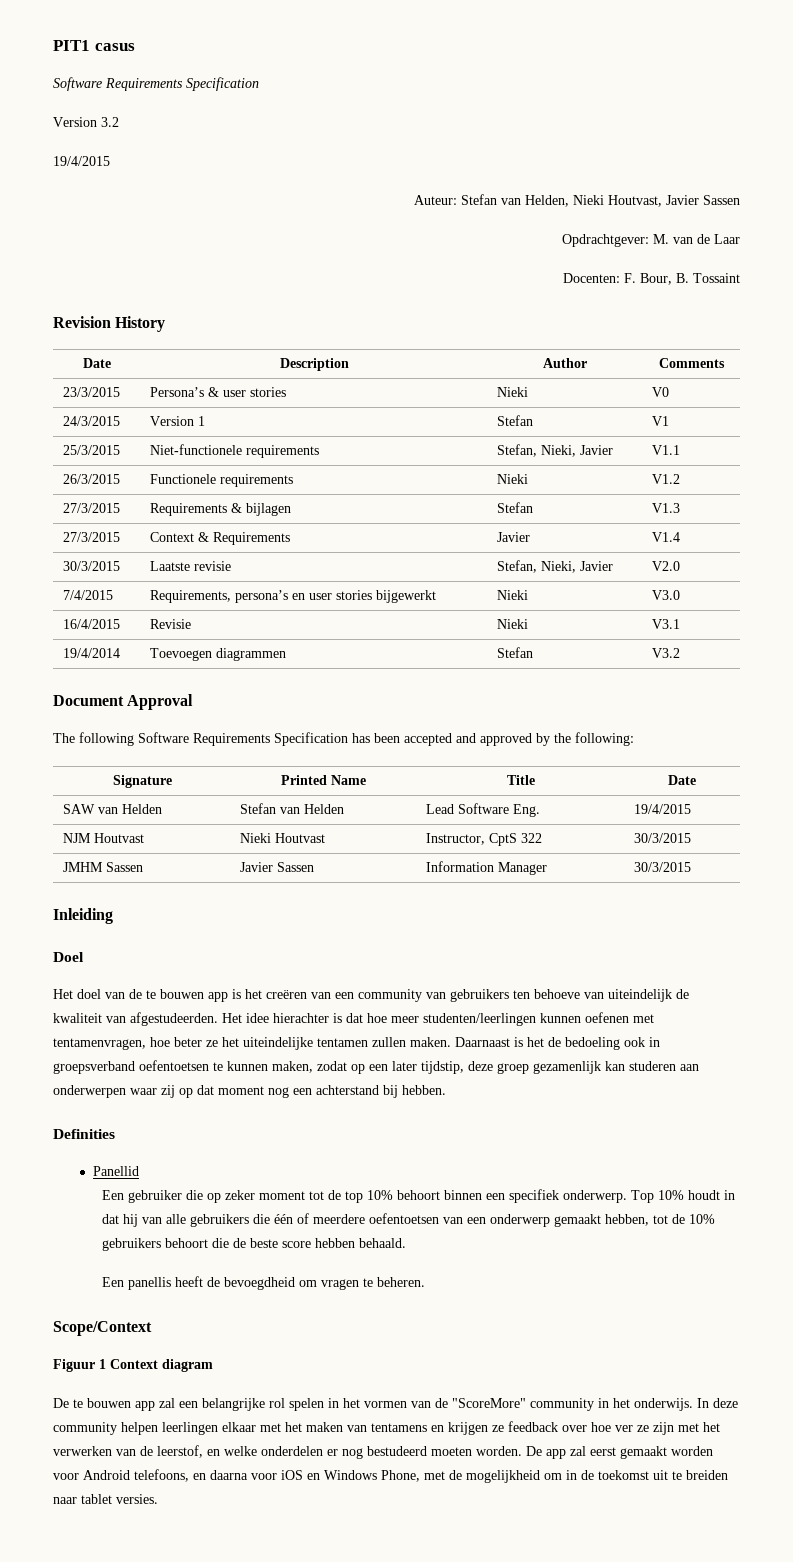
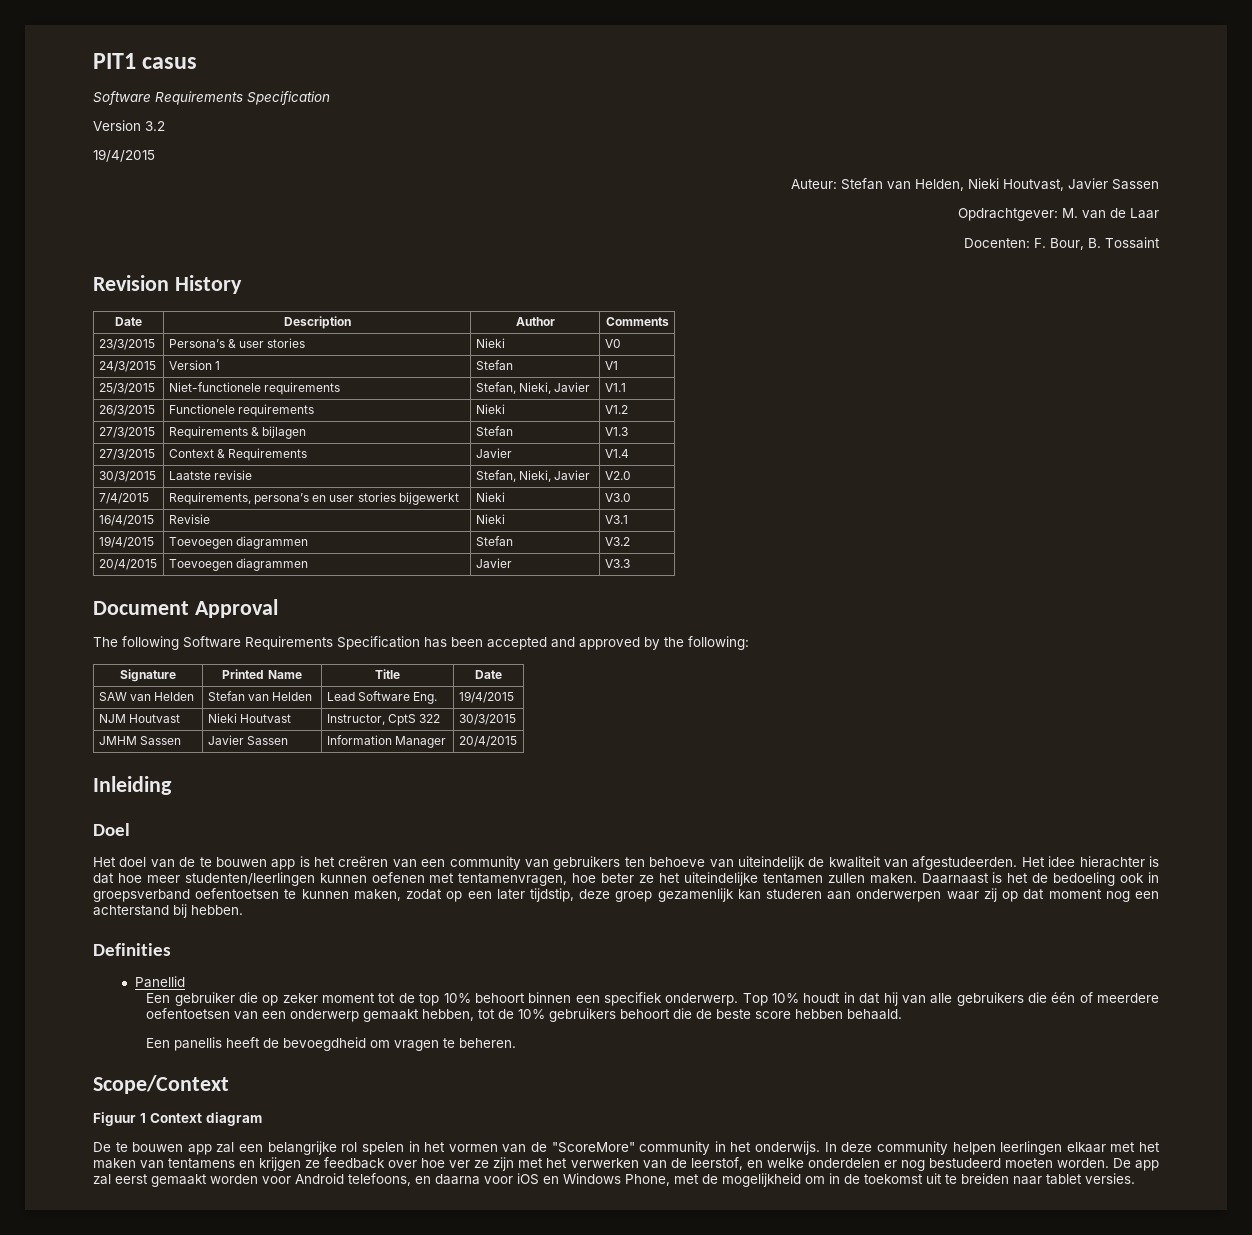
- 19/4/2014 | Toevoegen diagrammen | Stefan | V3.2
+ 19/4/2015 | Toevoegen diagrammen | Stefan | V3.2
+ 20/4/2015 | Toevoegen diagrammen | Javier | V3.3
- JMHM Sassen | Javier Sassen | Information Manager | 30/3/2015
+ JMHM Sassen | Javier Sassen | Information Manager | 20/4/2015

